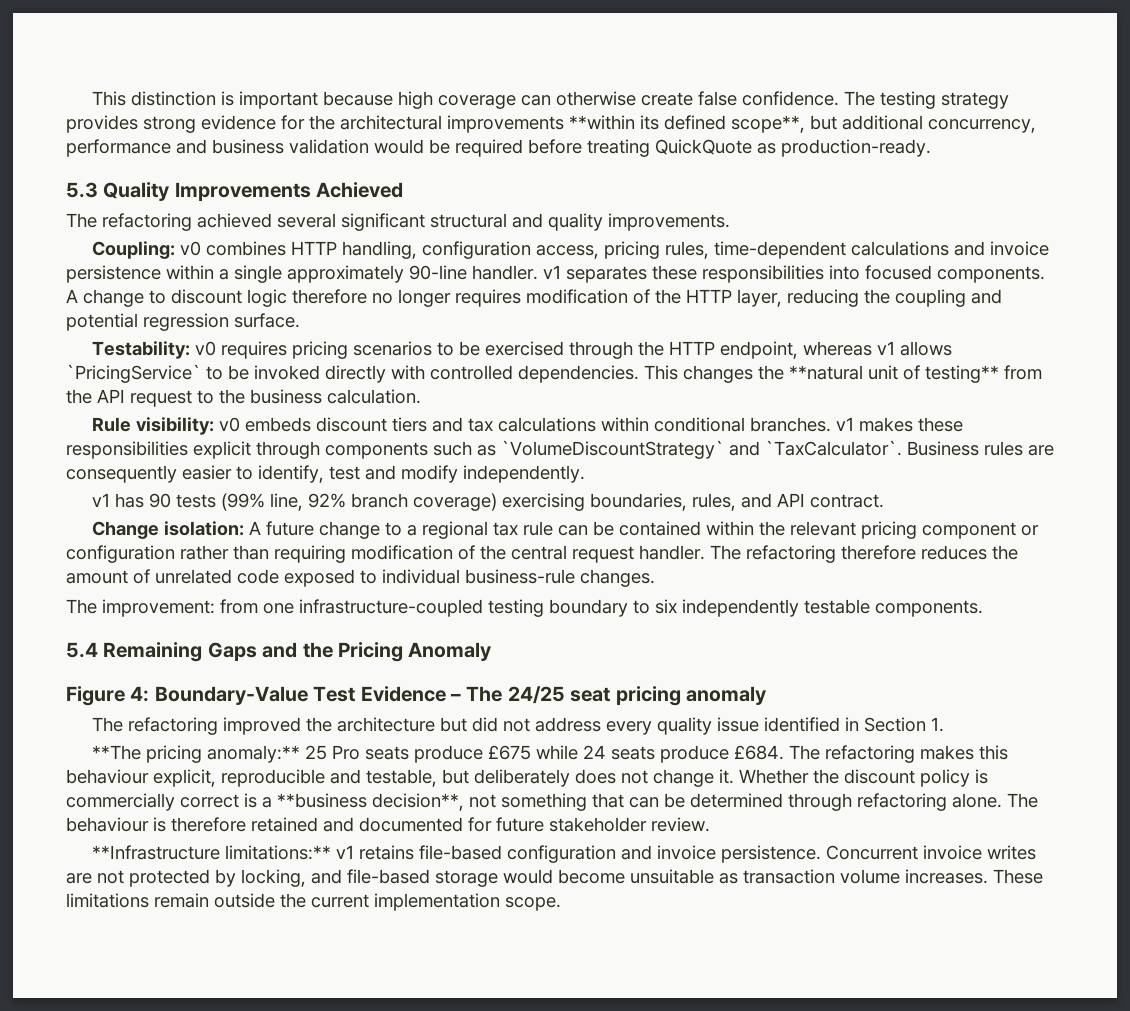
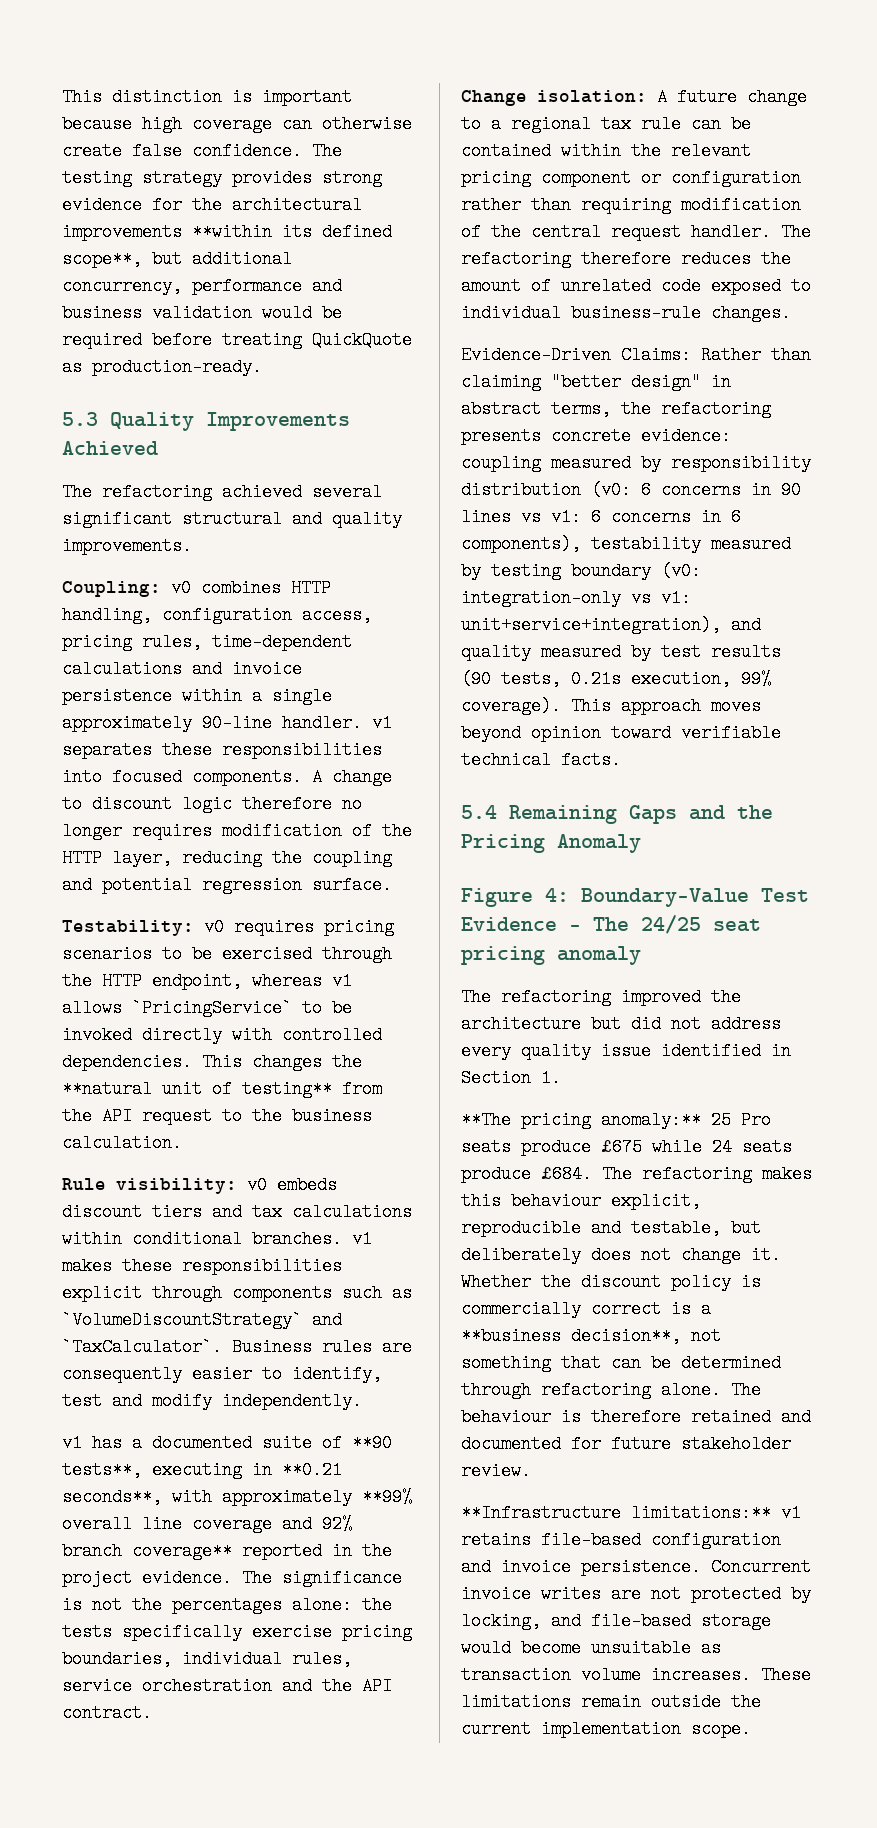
- v1 has 90 tests (99% line, 92% branch coverage) exercising boundaries, rules, and API contract.
+ v1 has a documented suite of **90 tests**, executing in **0.21 seconds**, with approximately **99% overall line coverage and 92% branch coverage** reported in the project evidence. The significance is not the percentages alone: the tests specifically exercise pricing boundaries, individual rules, service orchestration and the API contract.
- The improvement: from one infrastructure-coupled testing boundary to six independently testable components.
+ Evidence-Driven Claims: Rather than claiming "better design" in abstract terms, the refactoring presents concrete evidence: coupling measured by responsibility distribution (v0: 6 concerns in 90 lines vs v1: 6 concerns in 6 components), testability measured by testing boundary (v0: integration-only vs v1: unit+service+integration), and quality measured by test results (90 tests, 0.21s execution, 99% coverage). This approach moves beyond opinion toward verifiable technical facts.

